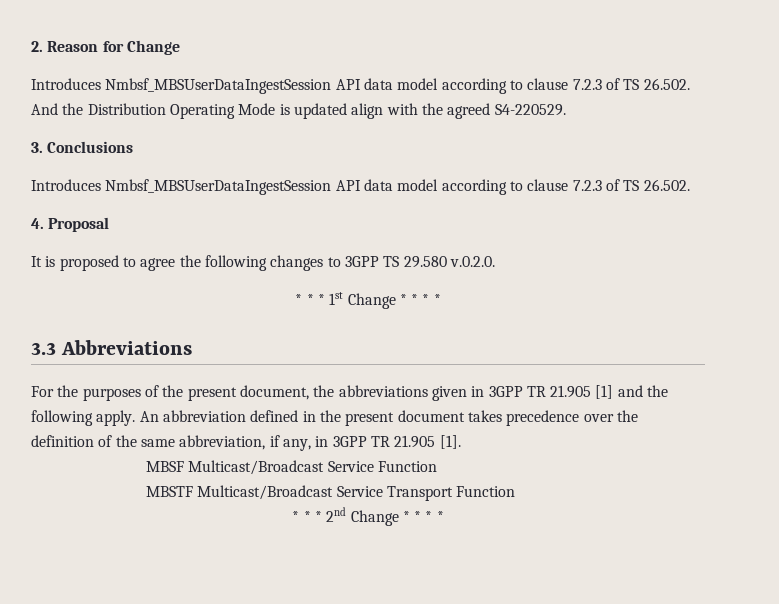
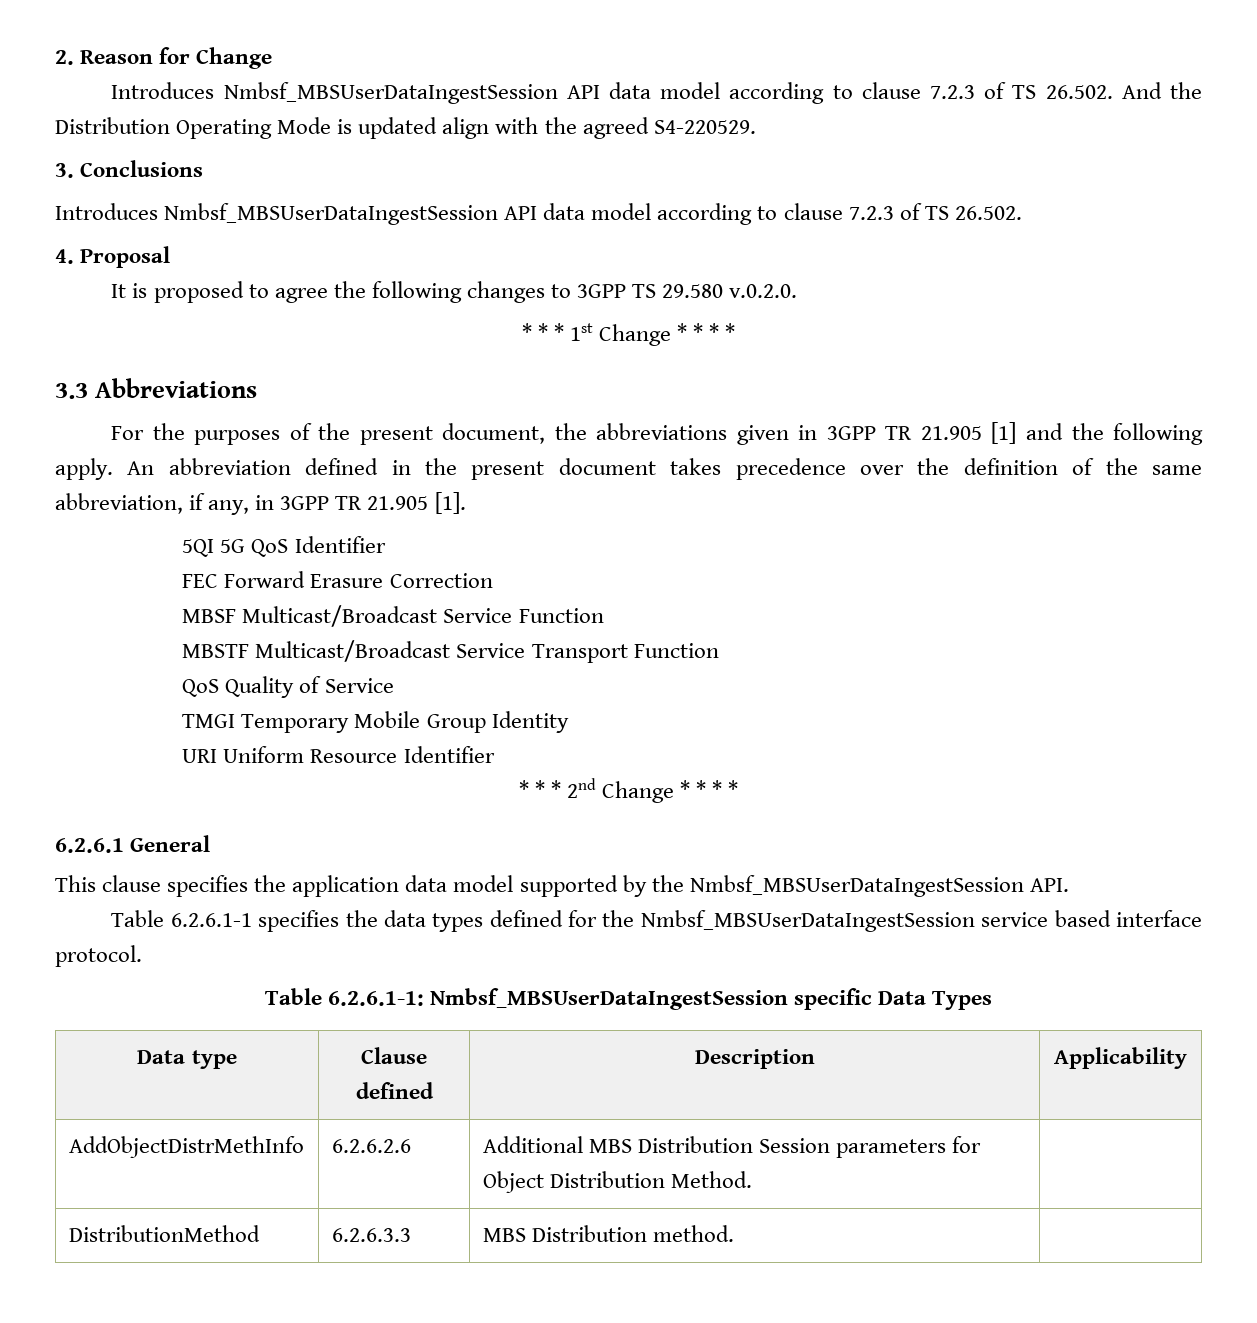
+ 5QI 5G QoS Identifier
+ FEC Forward Erasure Correction
+ QoS Quality of Service
+ TMGI Temporary Mobile Group Identity
+ URI Uniform Resource Identifier
+ 6.2.6.1 General
+ This clause specifies the application data model supported by the Nmbsf_MBSUserDataIngestSession API.
+ Table 6.2.6.1-1 specifies the data types defined for the Nmbsf_MBSUserDataIngestSession service based interface protocol.
+ Table 6.2.6.1-1: Nmbsf_MBSUserDataIngestSession specific Data Types
+ Data type | Clause defined | Description | Applicability
+ AddObjectDistrMethInfo | 6.2.6.2.6 | Additional MBS Distribution Session parameters for Object Distribution Method. |
+ DistributionMethod | 6.2.6.3.3 | MBS Distribution method. |

